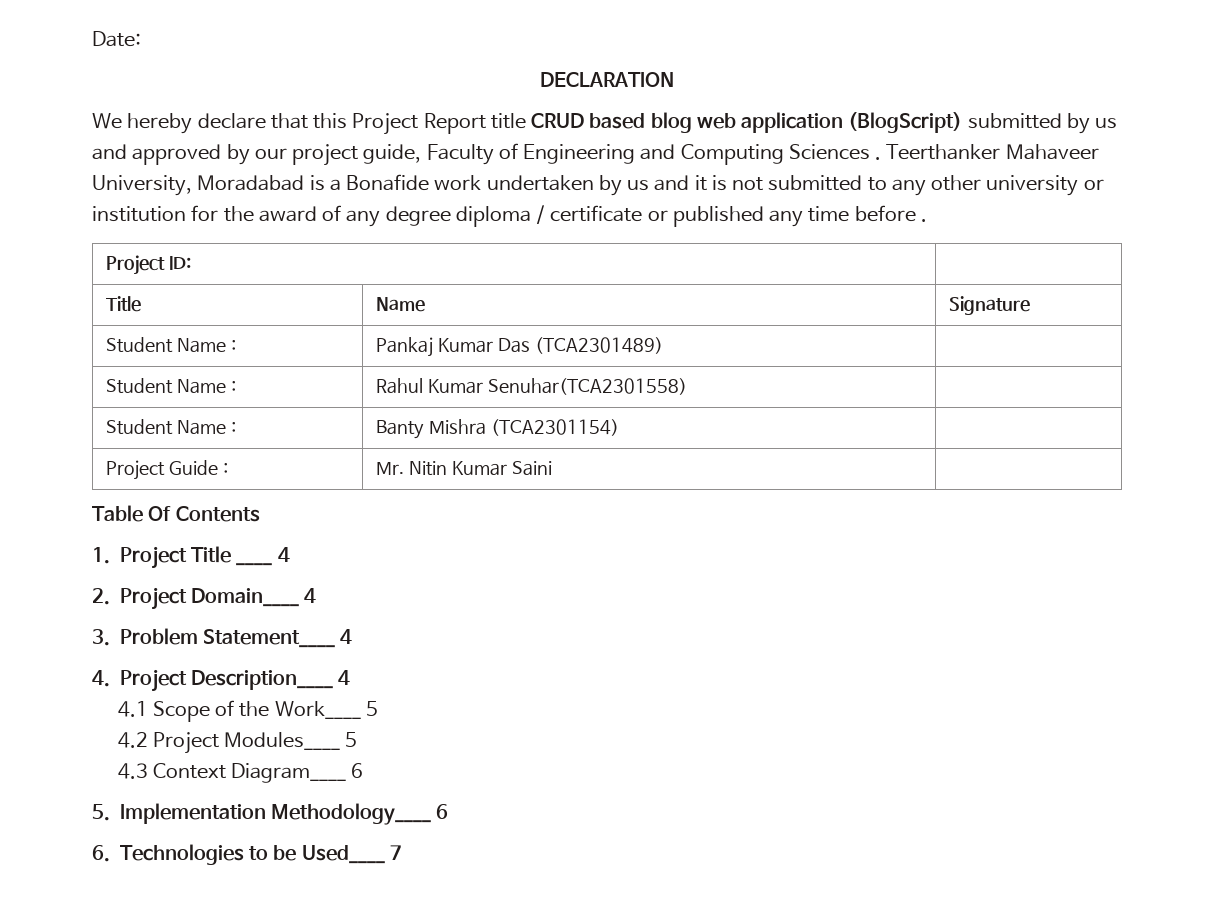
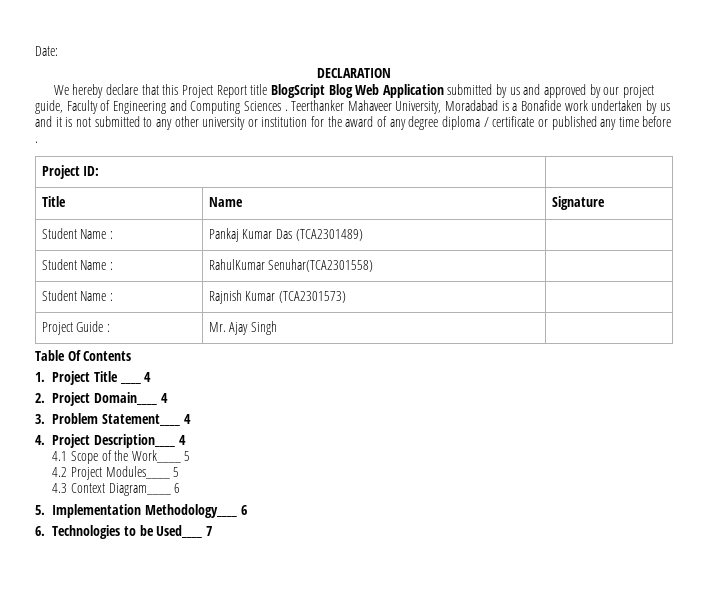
- We hereby declare that this Project Report title CRUD based blog web application (BlogScript) submitted by us and approved by our project guide, Faculty of Engineering and Computing Sciences .
+ We hereby declare that this Project Report title BlogScript Blog Web Application submitted by us and approved by our project guide, Faculty of Engineering and Computing Sciences .
- Student Name : | Rahul Kumar Senuhar(TCA2301558) |
+ Student Name : | RahulKumar Senuhar(TCA2301558) |
- Student Name : | Banty Mishra (TCA2301154) |
+ Student Name : | Rajnish Kumar (TCA2301573) |
- Project Guide : | Mr. Nitin Kumar Saini |
+ Project Guide : | Mr. Ajay Singh |

